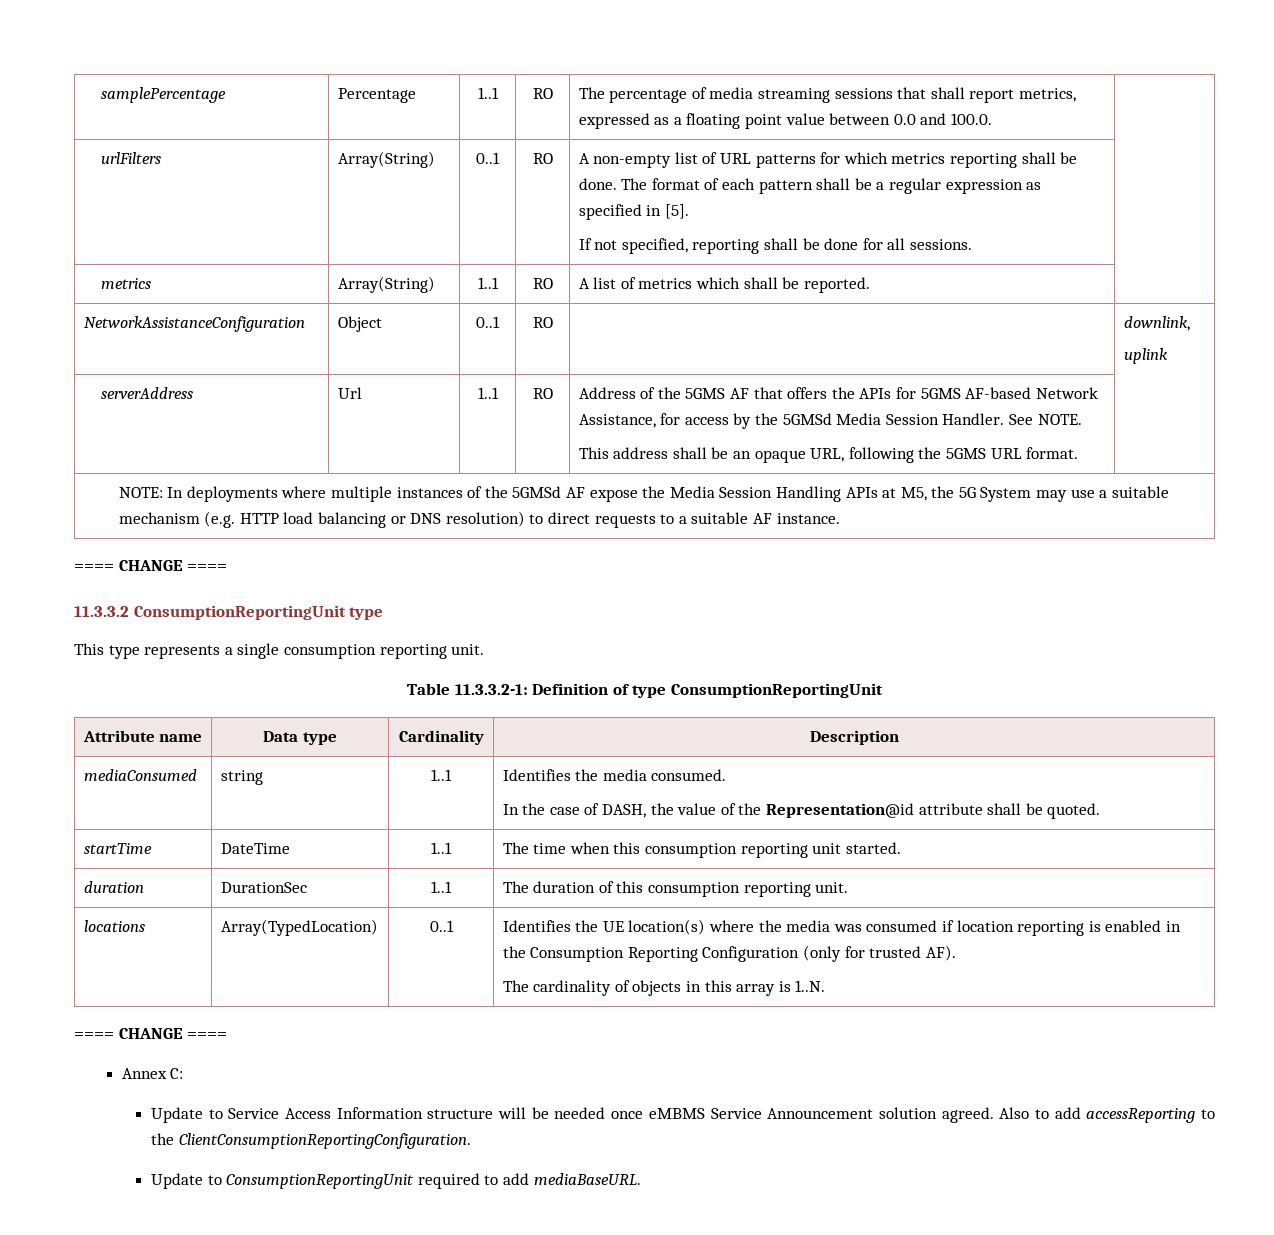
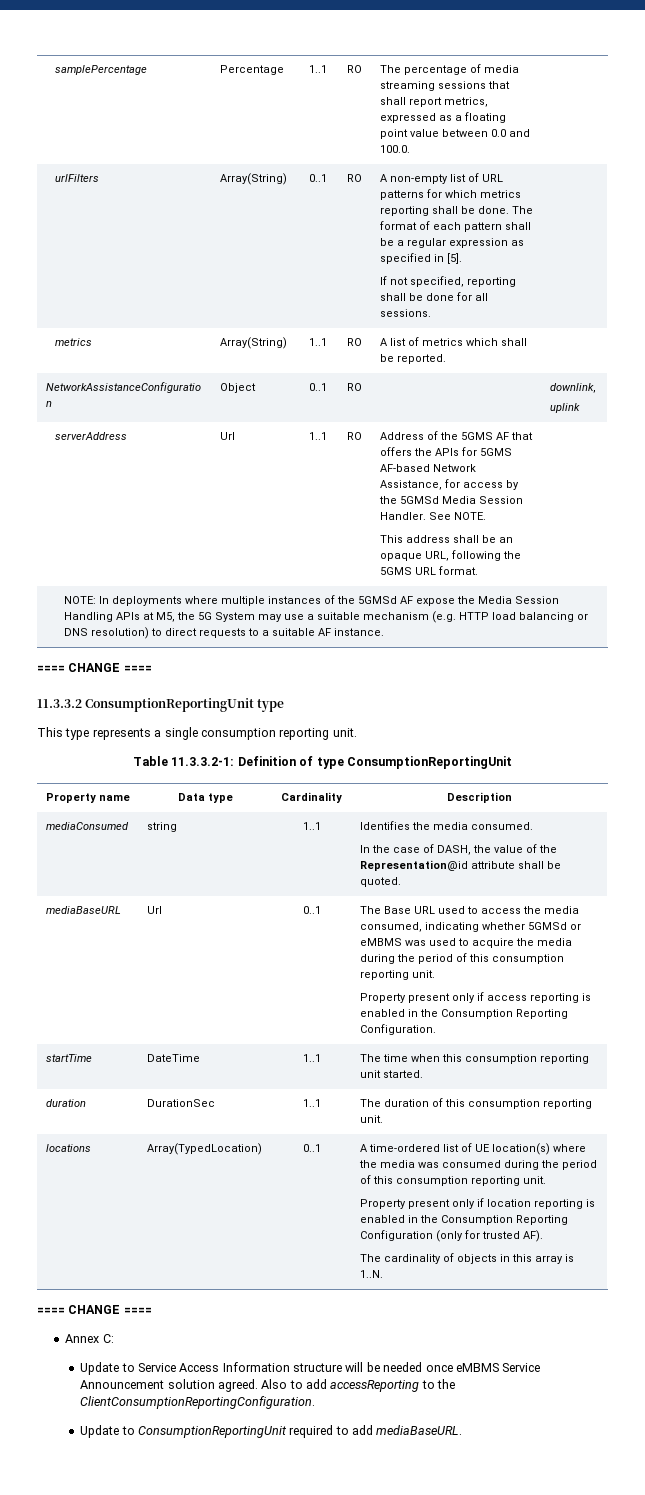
- Attribute name | Data type | Cardinality | Description
+ Property name | Data type | Cardinality | Description
+ mediaBaseURL | Url | 0..1 | The Base URL used to access the media consumed, indicating whether 5GMSd or eMBMS was used to acquire the media during the period of this consumption reporting unit.
+ Property present only if access reporting is enabled in the Consumption Reporting Configuration.
- Identifies the UE location(s) where the media was consumed if location reporting is enabled in the Consumption Reporting Configuration (only for trusted AF).
+ A time-ordered list of UE location(s) where the media was consumed during the period of this consumption reporting unit.
+ Property present only if location reporting is enabled in the Consumption Reporting Configuration (only for trusted AF).

